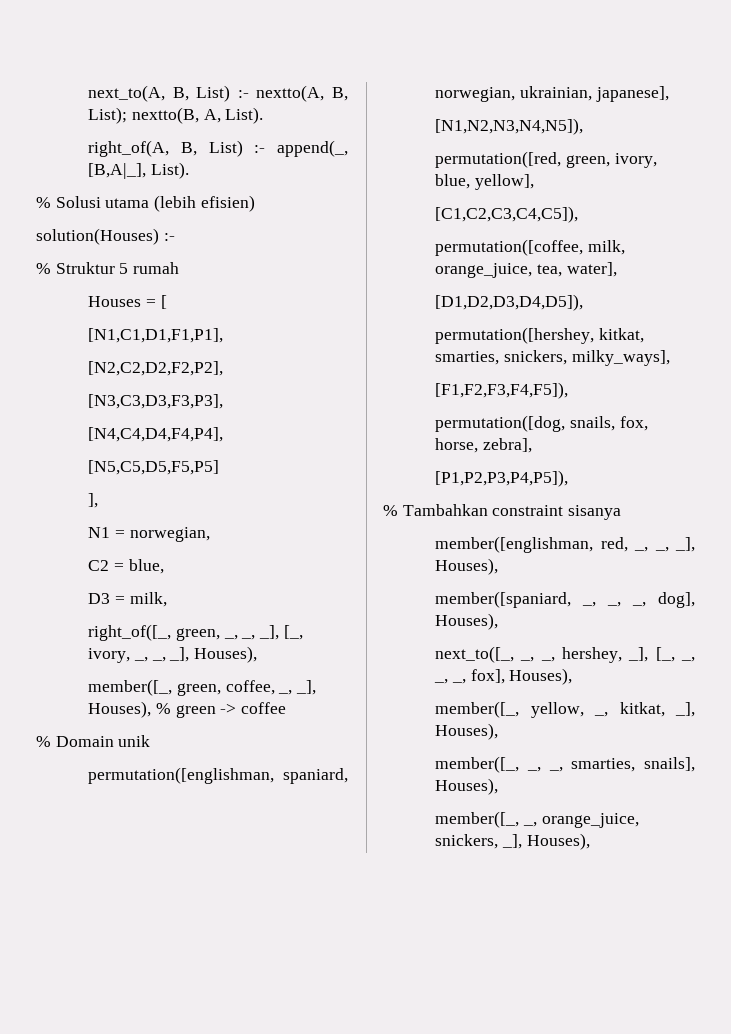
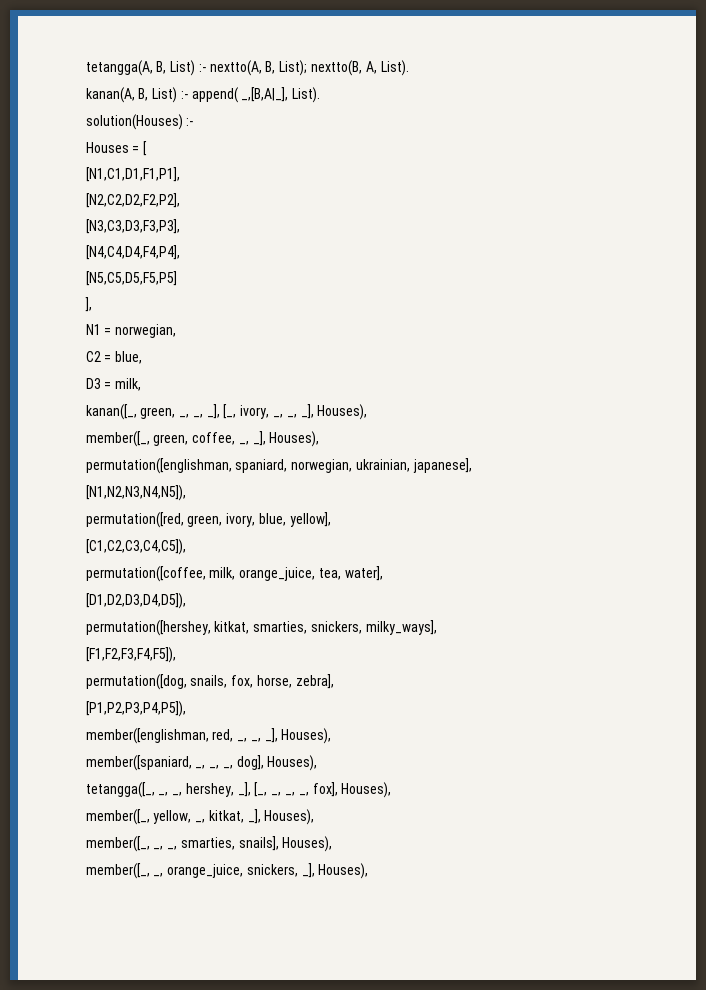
- next_to(A, B, List) :- nextto(A, B, List); nextto(B, A, List).
+ tetangga(A, B, List) :- nextto(A, B, List); nextto(B, A, List).
- right_of(A, B, List) :- append(_, [B,A|_], List).
- % Solusi utama (lebih efisien)
+ kanan(A, B, List) :- append( _,[B,A|_], List).
  solution(Houses) :-
- % Struktur 5 rumah
- right_of([_, green, _, _, _], [_, ivory, _, _, _], Houses),
+ kanan([_, green, _, _, _], [_, ivory, _, _, _], Houses),
- member([_, green, coffee, _, _], Houses), % green -> coffee
- % Domain unik
+ member([_, green, coffee, _, _], Houses),
- % Tambahkan constraint sisanya
- next_to([_, _, _, hershey, _], [_, _, _, _, fox], Houses),
+ tetangga([_, _, _, hershey, _], [_, _, _, _, fox], Houses),

